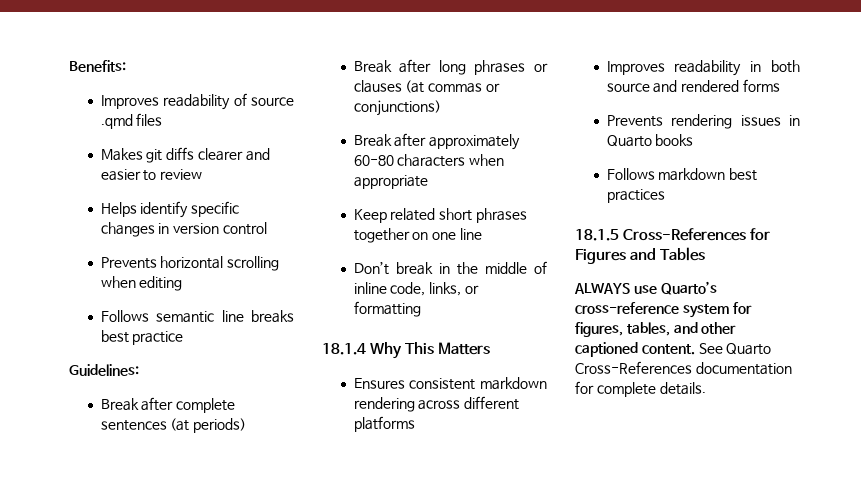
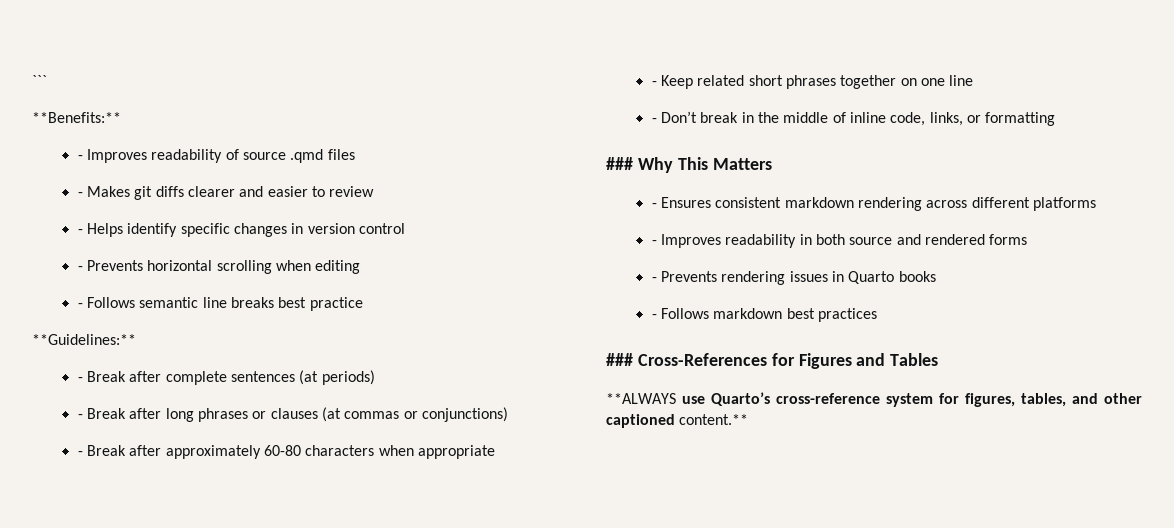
- Benefits:
- Improves readability of source .qmd files
+ ```
+ **Benefits:**
+ - Improves readability of source .qmd files
- Makes git diffs clearer and easier to review
+ - Makes git diffs clearer and easier to review
- Helps identify specific changes in version control
+ - Helps identify specific changes in version control
- Prevents horizontal scrolling when editing
+ - Prevents horizontal scrolling when editing
- Follows semantic line breaks best practice
+ - Follows semantic line breaks best practice
- Guidelines:
- Break after complete sentences (at periods)
+ **Guidelines:**
+ - Break after complete sentences (at periods)
- Break after long phrases or clauses (at commas or conjunctions)
+ - Break after long phrases or clauses (at commas or conjunctions)
- Break after approximately 60-80 characters when appropriate
+ - Break after approximately 60-80 characters when appropriate
- Keep related short phrases together on one line
+ - Keep related short phrases together on one line
- Don’t break in the middle of inline code, links, or formatting
+ - Don’t break in the middle of inline code, links, or formatting
- 18.1.4 Why This Matters
+ ### Why This Matters
- Ensures consistent markdown rendering across different platforms
+ - Ensures consistent markdown rendering across different platforms
- Improves readability in both source and rendered forms
+ - Improves readability in both source and rendered forms
- Prevents rendering issues in Quarto books
+ - Prevents rendering issues in Quarto books
- Follows markdown best practices
+ - Follows markdown best practices
- 18.1.5 Cross-References for Figures and Tables
+ ### Cross-References for Figures and Tables
- ALWAYS use Quarto’s cross-reference system for figures, tables, and other captioned content. See Quarto Cross-References documentation for complete details.
+ **ALWAYS use Quarto’s cross-reference system for figures, tables, and other captioned content.**

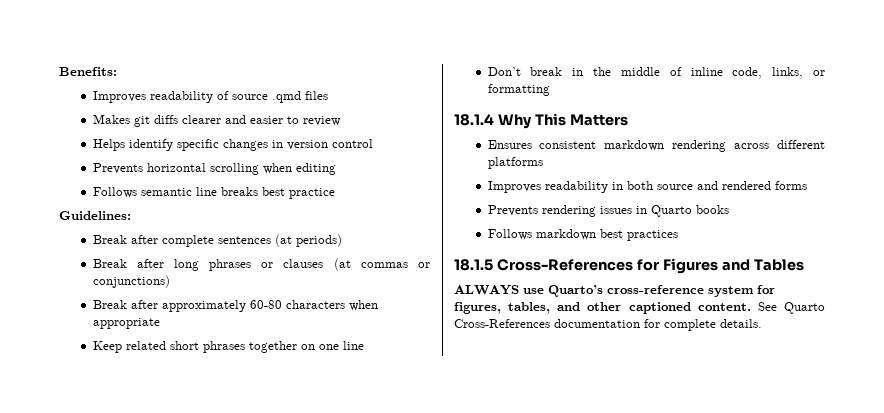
- ```
- **Benefits:**
- - Improves readability of source .qmd files
+ Benefits:
+ Improves readability of source .qmd files
- - Makes git diffs clearer and easier to review
+ Makes git diffs clearer and easier to review
- - Helps identify specific changes in version control
+ Helps identify specific changes in version control
- - Prevents horizontal scrolling when editing
+ Prevents horizontal scrolling when editing
- - Follows semantic line breaks best practice
+ Follows semantic line breaks best practice
- **Guidelines:**
- - Break after complete sentences (at periods)
+ Guidelines:
+ Break after complete sentences (at periods)
- - Break after long phrases or clauses (at commas or conjunctions)
+ Break after long phrases or clauses (at commas or conjunctions)
- - Break after approximately 60-80 characters when appropriate
+ Break after approximately 60-80 characters when appropriate
- - Keep related short phrases together on one line
+ Keep related short phrases together on one line
- - Don’t break in the middle of inline code, links, or formatting
+ Don’t break in the middle of inline code, links, or formatting
- ### Why This Matters
+ 18.1.4 Why This Matters
- - Ensures consistent markdown rendering across different platforms
+ Ensures consistent markdown rendering across different platforms
- - Improves readability in both source and rendered forms
+ Improves readability in both source and rendered forms
- - Prevents rendering issues in Quarto books
+ Prevents rendering issues in Quarto books
- - Follows markdown best practices
+ Follows markdown best practices
- ### Cross-References for Figures and Tables
+ 18.1.5 Cross-References for Figures and Tables
- **ALWAYS use Quarto’s cross-reference system for figures, tables, and other captioned content.**
+ ALWAYS use Quarto’s cross-reference system for figures, tables, and other captioned content. See Quarto Cross-References documentation for complete details.

